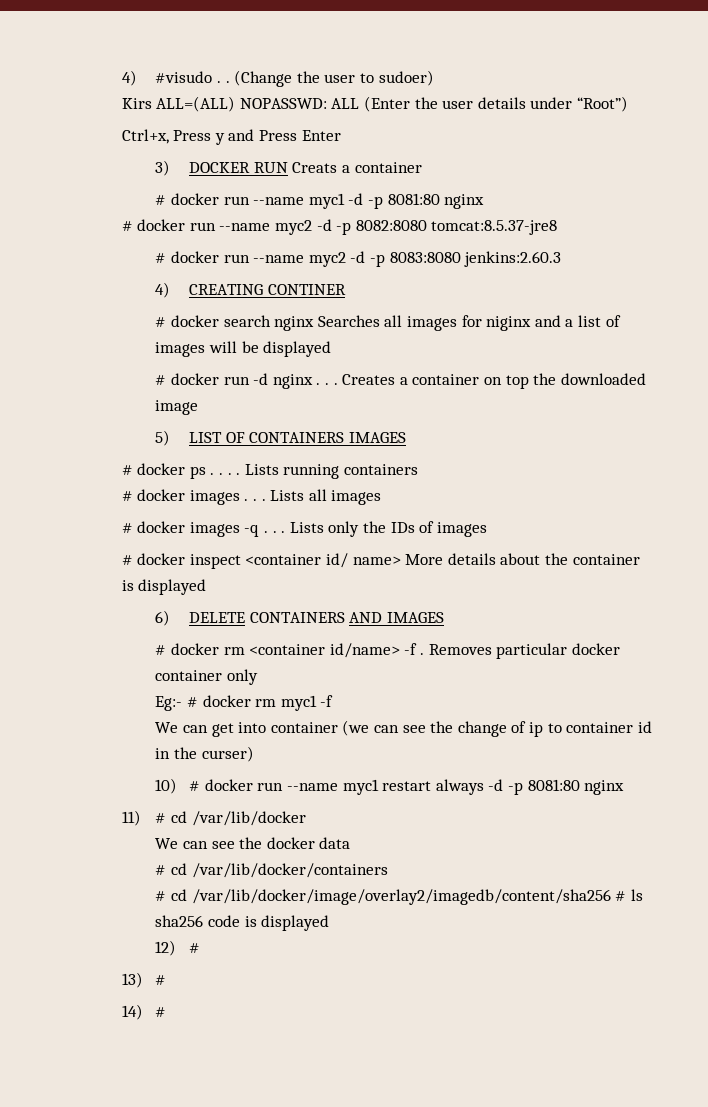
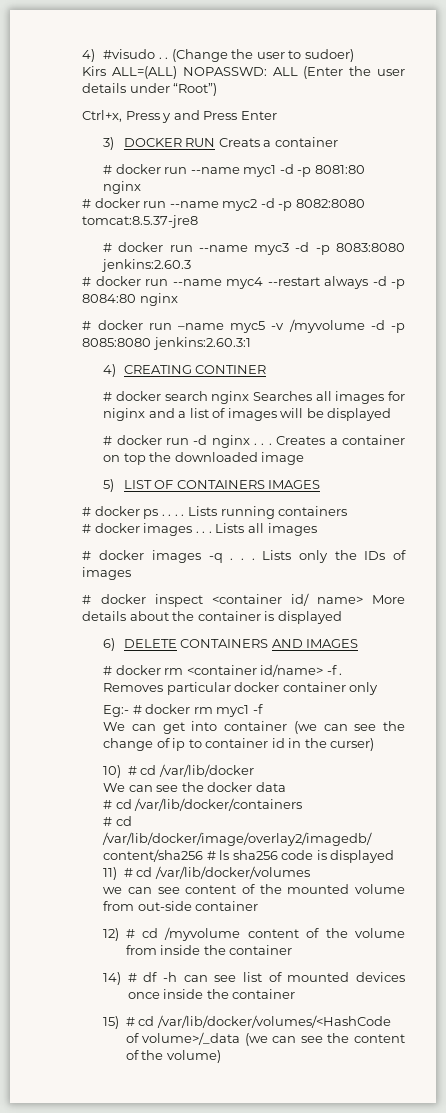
- # docker run --name myc2 -d -p 8083:8080 jenkins:2.60.3
+ # docker run --name myc3 -d -p 8083:8080 jenkins:2.60.3
+ # docker run --name myc4 --restart always -d -p 8084:80 nginx
+ # docker run –name myc5 -v /myvolume -d -p 8085:8080 jenkins:2.60.3:1
- 10) # docker run --name myc1 restart always -d -p 8081:80 nginx
- 11) # cd /var/lib/docker
+ 10) # cd /var/lib/docker
- 12) #
- 13) #
- 14) #
+ 11) # cd /var/lib/docker/volumes
+ we can see content of the mounted volume from out-side container
+ 12) # cd /myvolume content of the volume from inside the container
+ 14) # df -h can see list of mounted devices once inside the container
+ 15) # cd /var/lib/docker/volumes/<HashCode of volume>/_data (we can see the content of the volume)

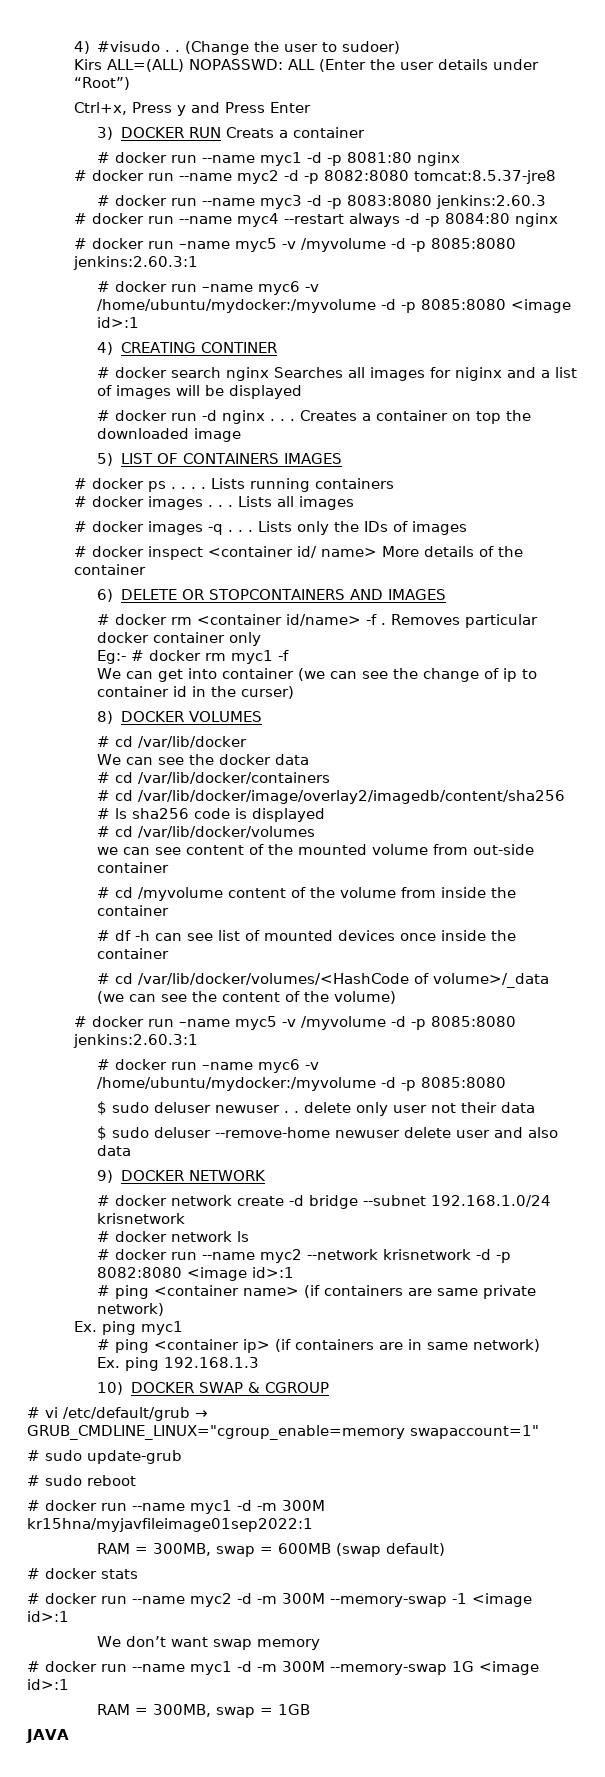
+ # docker run –name myc6 -v /home/ubuntu/mydocker:/myvolume -d -p 8085:8080 <image id>:1
- # docker inspect <container id/ name> More details about the container is displayed
+ # docker inspect <container id/ name> More details of the container
- 6) DELETE CONTAINERS AND IMAGES
+ 6) DELETE OR STOPCONTAINERS AND IMAGES
- 10) # cd /var/lib/docker
+ 8) DOCKER VOLUMES
+ # cd /var/lib/docker
- 11) # cd /var/lib/docker/volumes
+ # cd /var/lib/docker/volumes
- 12) # cd /myvolume content of the volume from inside the container
+ # cd /myvolume content of the volume from inside the container
- 14) # df -h can see list of mounted devices once inside the container
+ # df -h can see list of mounted devices once inside the container
- 15) # cd /var/lib/docker/volumes/<HashCode of volume>/_data (we can see the content of the volume)
+ # cd /var/lib/docker/volumes/<HashCode of volume>/_data (we can see the content of the volume)
+ # docker run –name myc5 -v /myvolume -d -p 8085:8080 jenkins:2.60.3:1
+ # docker run –name myc6 -v /home/ubuntu/mydocker:/myvolume -d -p 8085:8080
+ $ sudo deluser newuser . . delete only user not their data
+ $ sudo deluser --remove-home newuser delete user and also data
+ 9) DOCKER NETWORK
+ # docker network create -d bridge --subnet 192.168.1.0/24 krisnetwork
+ # docker network ls
+ # docker run --name myc2 --network krisnetwork -d -p 8082:8080 <image id>:1
+ # ping <container name> (if containers are same private network)
+ Ex. ping myc1
+ # ping <container ip> (if containers are in same network)
+ Ex. ping 192.168.1.3
+ 10) DOCKER SWAP & CGROUP
+ # vi /etc/default/grub → GRUB_CMDLINE_LINUX="cgroup_enable=memory swapaccount=1"
+ # sudo update-grub
+ # sudo reboot
+ # docker run --name myc1 -d -m 300M kr15hna/myjavfileimage01sep2022:1
+ RAM = 300MB, swap = 600MB (swap default)
+ # docker stats
+ # docker run --name myc2 -d -m 300M --memory-swap -1 <image id>:1
+ We don’t want swap memory
+ # docker run --name myc1 -d -m 300M --memory-swap 1G <image id>:1
+ RAM = 300MB, swap = 1GB
+ JAVA

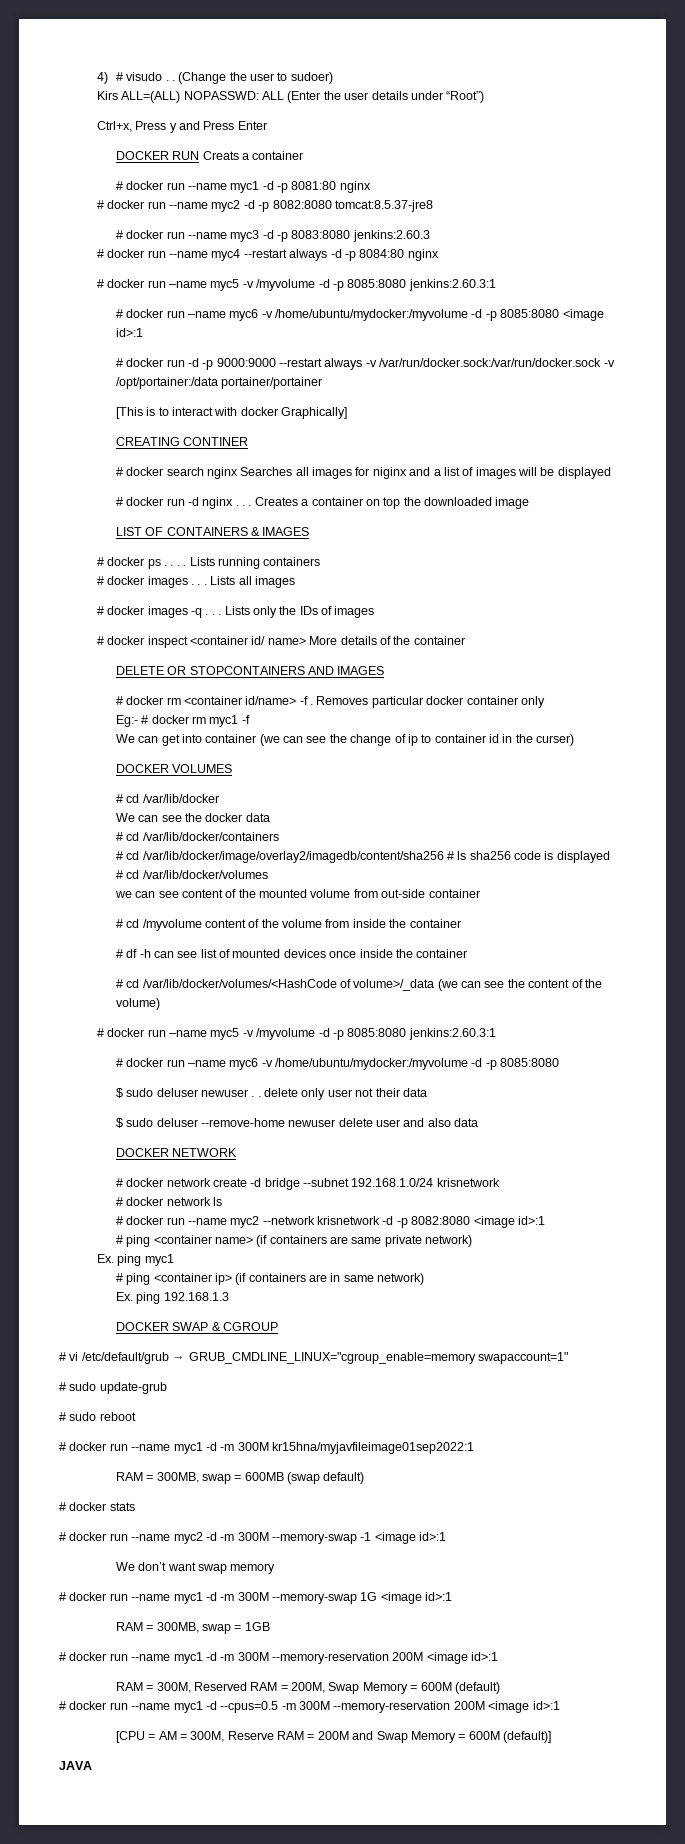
- 4) #visudo . .
+ 4) # visudo . .
- 3) DOCKER RUN Creats a container
+ DOCKER RUN Creats a container
- 4) CREATING CONTINER
+ # docker run -d -p 9000:9000 --restart always -v /var/run/docker.sock:/var/run/docker.sock -v /opt/portainer:/data portainer/portainer
+ [This is to interact with docker Graphically]
+ CREATING CONTINER
- 5) LIST OF CONTAINERS IMAGES
+ LIST OF CONTAINERS & IMAGES
- 6) DELETE OR STOPCONTAINERS AND IMAGES
+ DELETE OR STOPCONTAINERS AND IMAGES
- 8) DOCKER VOLUMES
+ DOCKER VOLUMES
- 9) DOCKER NETWORK
+ DOCKER NETWORK
- 10) DOCKER SWAP & CGROUP
+ DOCKER SWAP & CGROUP
+ # docker run --name myc1 -d -m 300M --memory-reservation 200M <image id>:1
+ RAM = 300M, Reserved RAM = 200M, Swap Memory = 600M (default)
+ # docker run --name myc1 -d --cpus=0.5 -m 300M --memory-reservation 200M <image id>:1
+ [CPU = AM = 300M, Reserve RAM = 200M and Swap Memory = 600M (default)]

